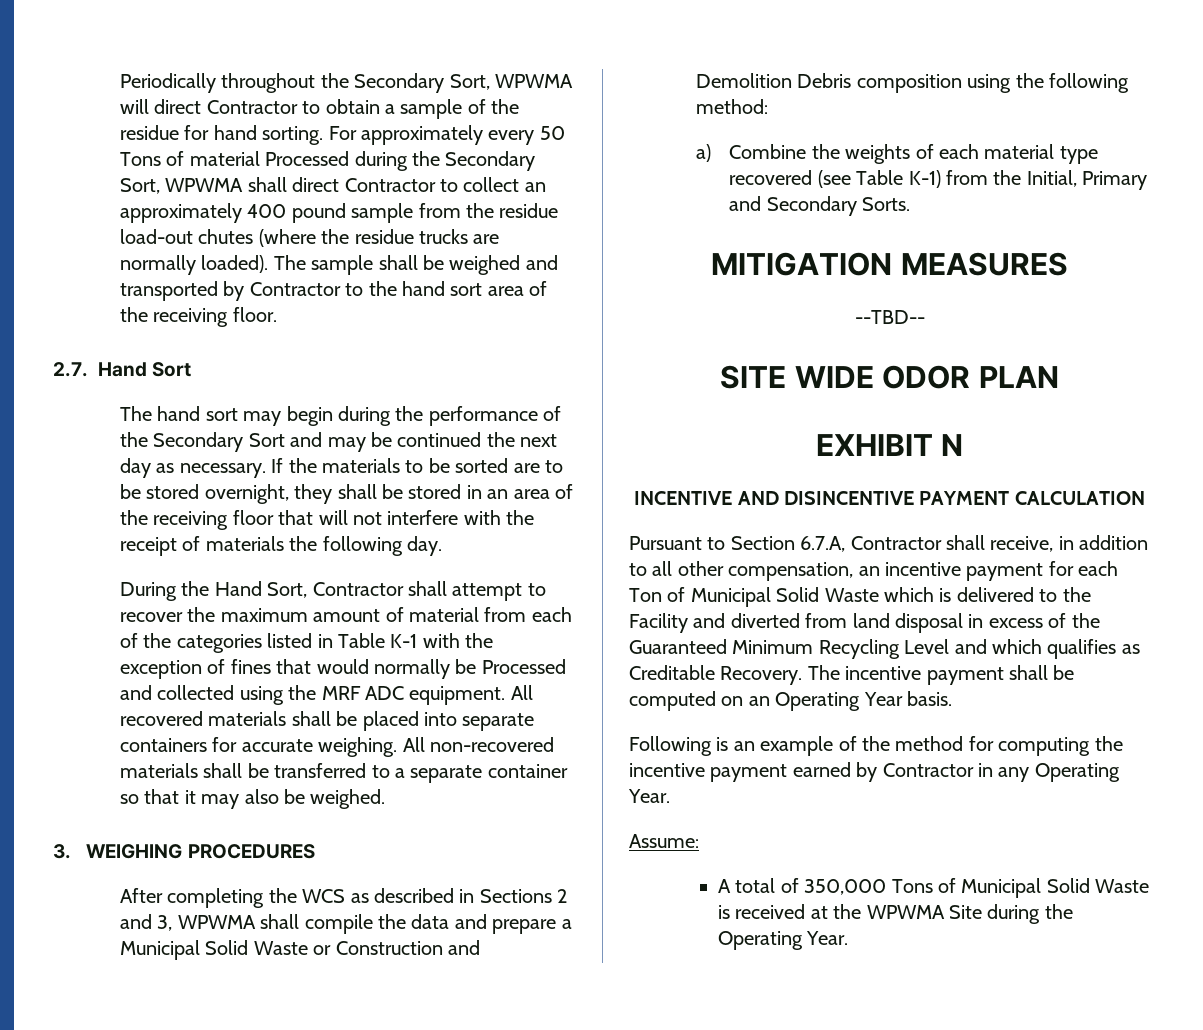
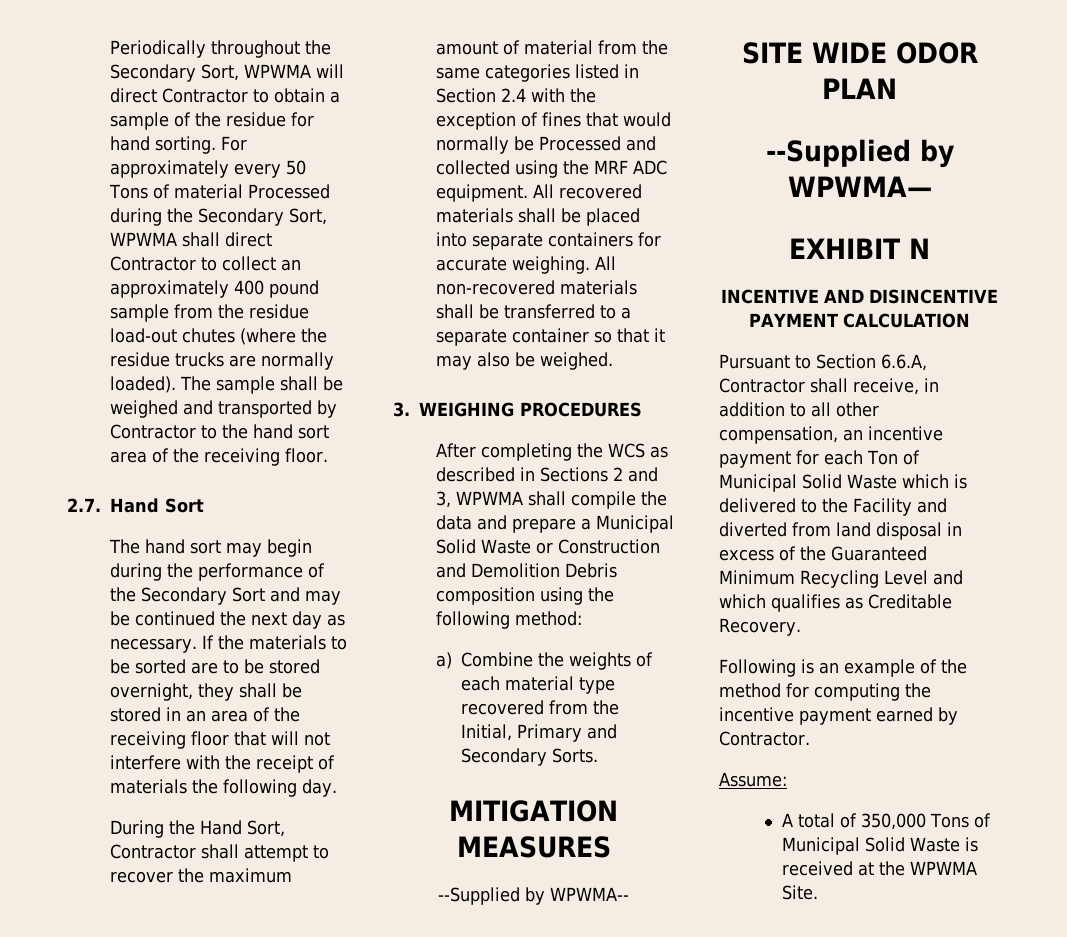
- During the Hand Sort, Contractor shall attempt to recover the maximum amount of material from each of the categories listed in Table K-1 with the exception of fines that would normally be Processed and collected using the MRF ADC equipment.
+ During the Hand Sort, Contractor shall attempt to recover the maximum amount of material from the same categories listed in Section 2.4 with the exception of fines that would normally be Processed and collected using the MRF ADC equipment.
- a) Combine the weights of each material type recovered (see Table K-1) from the Initial, Primary and Secondary Sorts.
+ a) Combine the weights of each material type recovered from the Initial, Primary and Secondary Sorts.
- --TBD--
+ --Supplied by WPWMA--
+ --Supplied by WPWMA—
- Pursuant to Section 6.7.A, Contractor shall receive, in addition to all other compensation, an incentive payment for each Ton of Municipal Solid Waste which is delivered to the Facility and diverted from land disposal in excess of the Guaranteed Minimum Recycling Level and which qualifies as Creditable Recovery. The incentive payment shall be computed on an Operating Year basis.
+ Pursuant to Section 6.6.A, Contractor shall receive, in addition to all other compensation, an incentive payment for each Ton of Municipal Solid Waste which is delivered to the Facility and diverted from land disposal in excess of the Guaranteed Minimum Recycling Level and which qualifies as Creditable Recovery.
- Following is an example of the method for computing the incentive payment earned by Contractor in any Operating Year.
+ Following is an example of the method for computing the incentive payment earned by Contractor.
- A total of 350,000 Tons of Municipal Solid Waste is received at the WPWMA Site during the Operating Year.
+ A total of 350,000 Tons of Municipal Solid Waste is received at the WPWMA Site.

